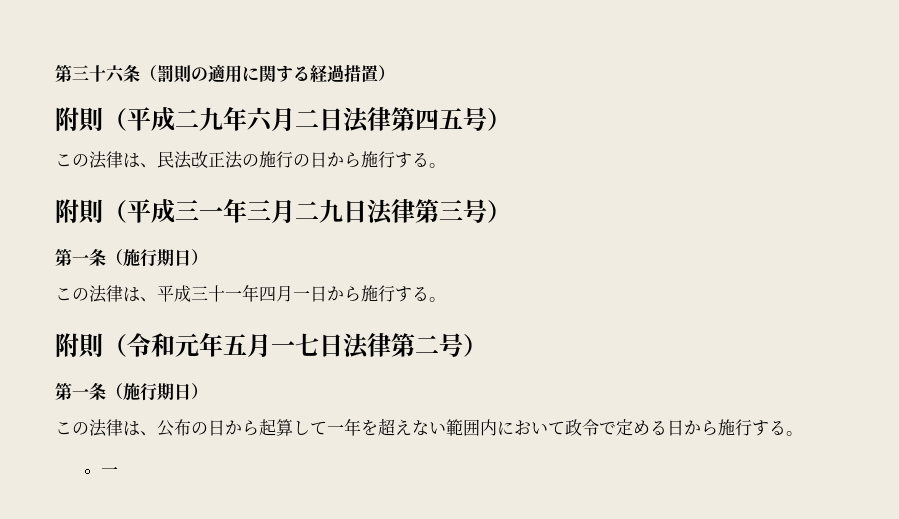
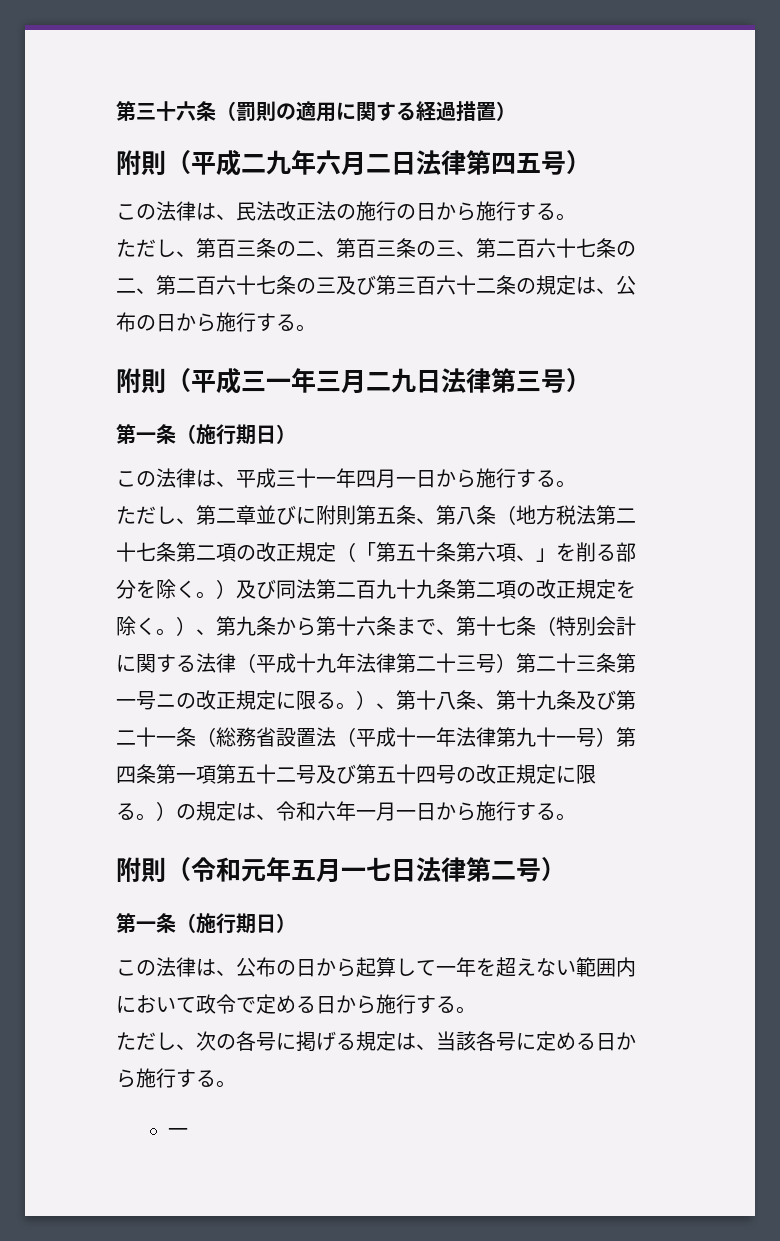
+ ただし、第百三条の二、第百三条の三、第二百六十七条の二、第二百六十七条の三及び第三百六十二条の規定は、公布の日から施行する。
+ ただし、第二章並びに附則第五条、第八条（地方税法第二十七条第二項の改正規定（「第五十条第六項、」を削る部分を除く。）及び同法第二百九十九条第二項の改正規定を除く。）、第九条から第十六条まで、第十七条（特別会計に関する法律（平成十九年法律第二十三号）第二十三条第一号ニの改正規定に限る。）、第十八条、第十九条及び第二十一条（総務省設置法（平成十一年法律第九十一号）第四条第一項第五十二号及び第五十四号の改正規定に限る。）の規定は、令和六年一月一日から施行する。
+ ただし、次の各号に掲げる規定は、当該各号に定める日から施行する。

